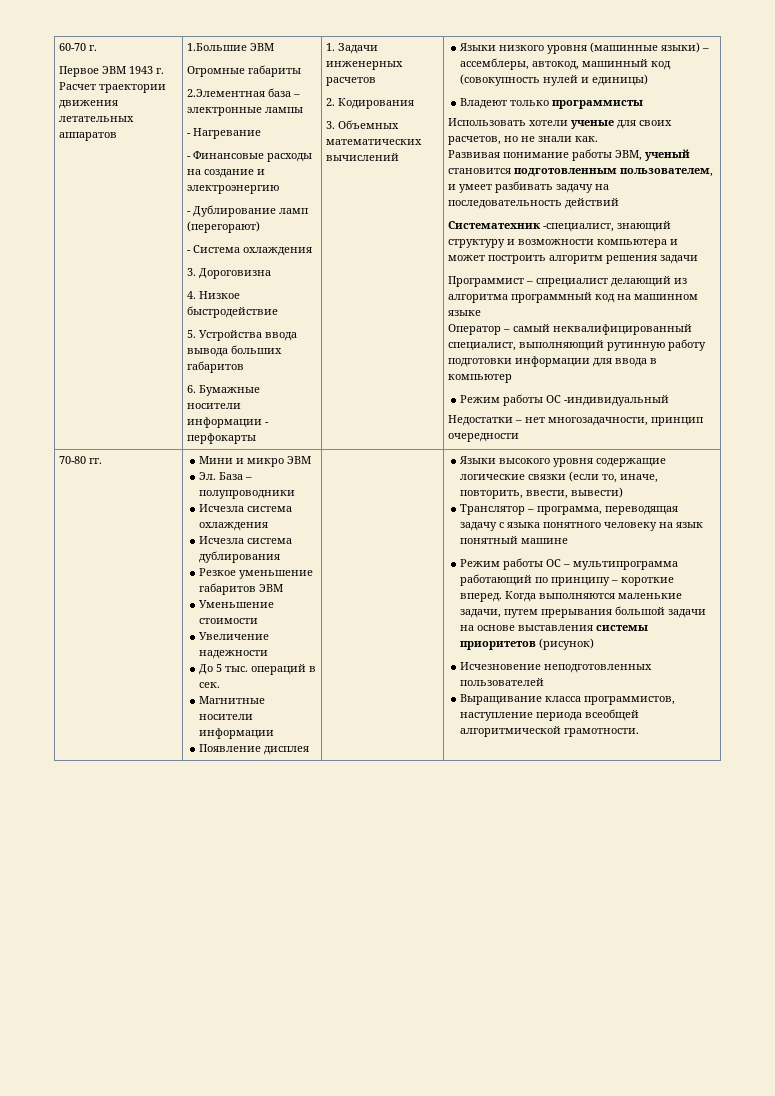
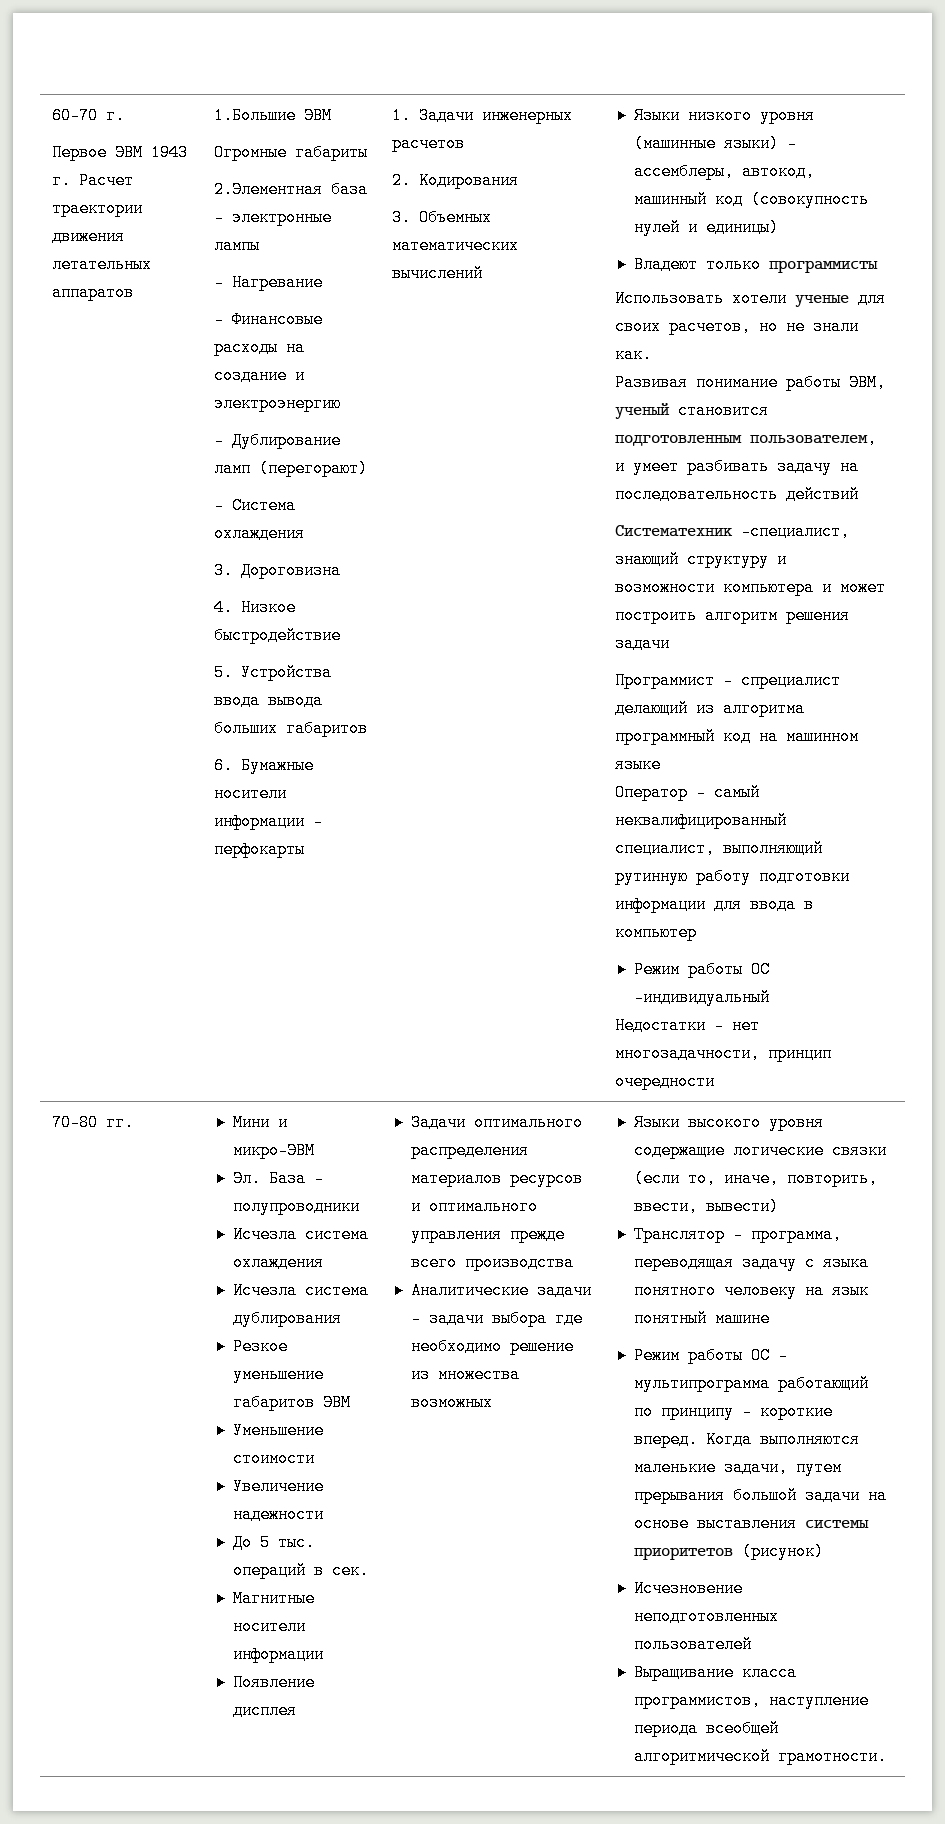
- Мини и микро ЭВМ
+ Мини и микро-ЭВМ
+ Задачи оптимального распределения материалов ресурсов и оптимального управления прежде всего производства
+ Аналитические задачи – задачи выбора где необходимо решение из множества возможных

